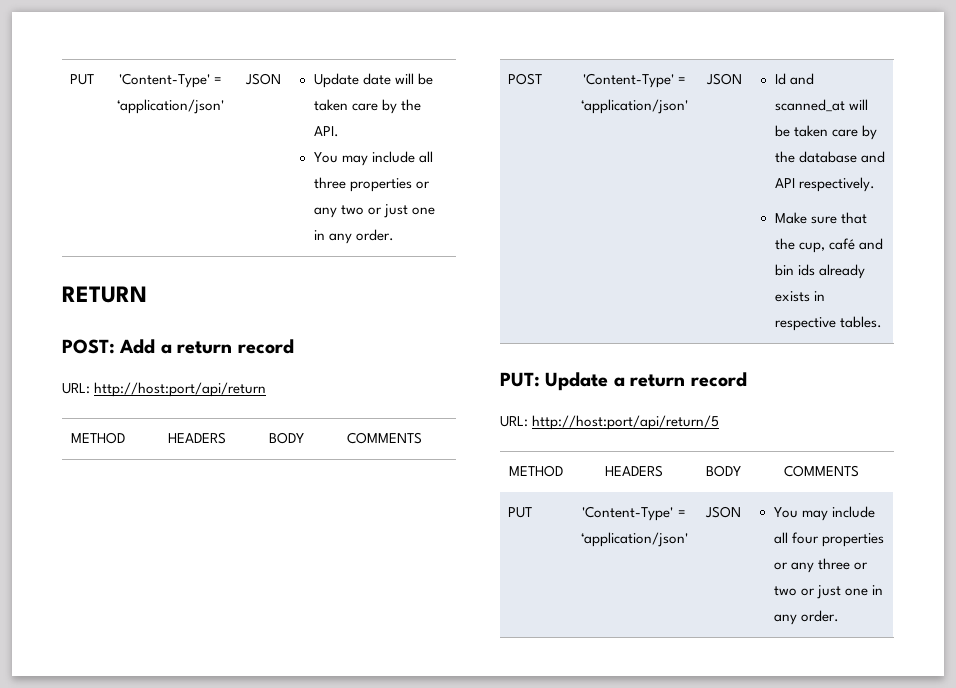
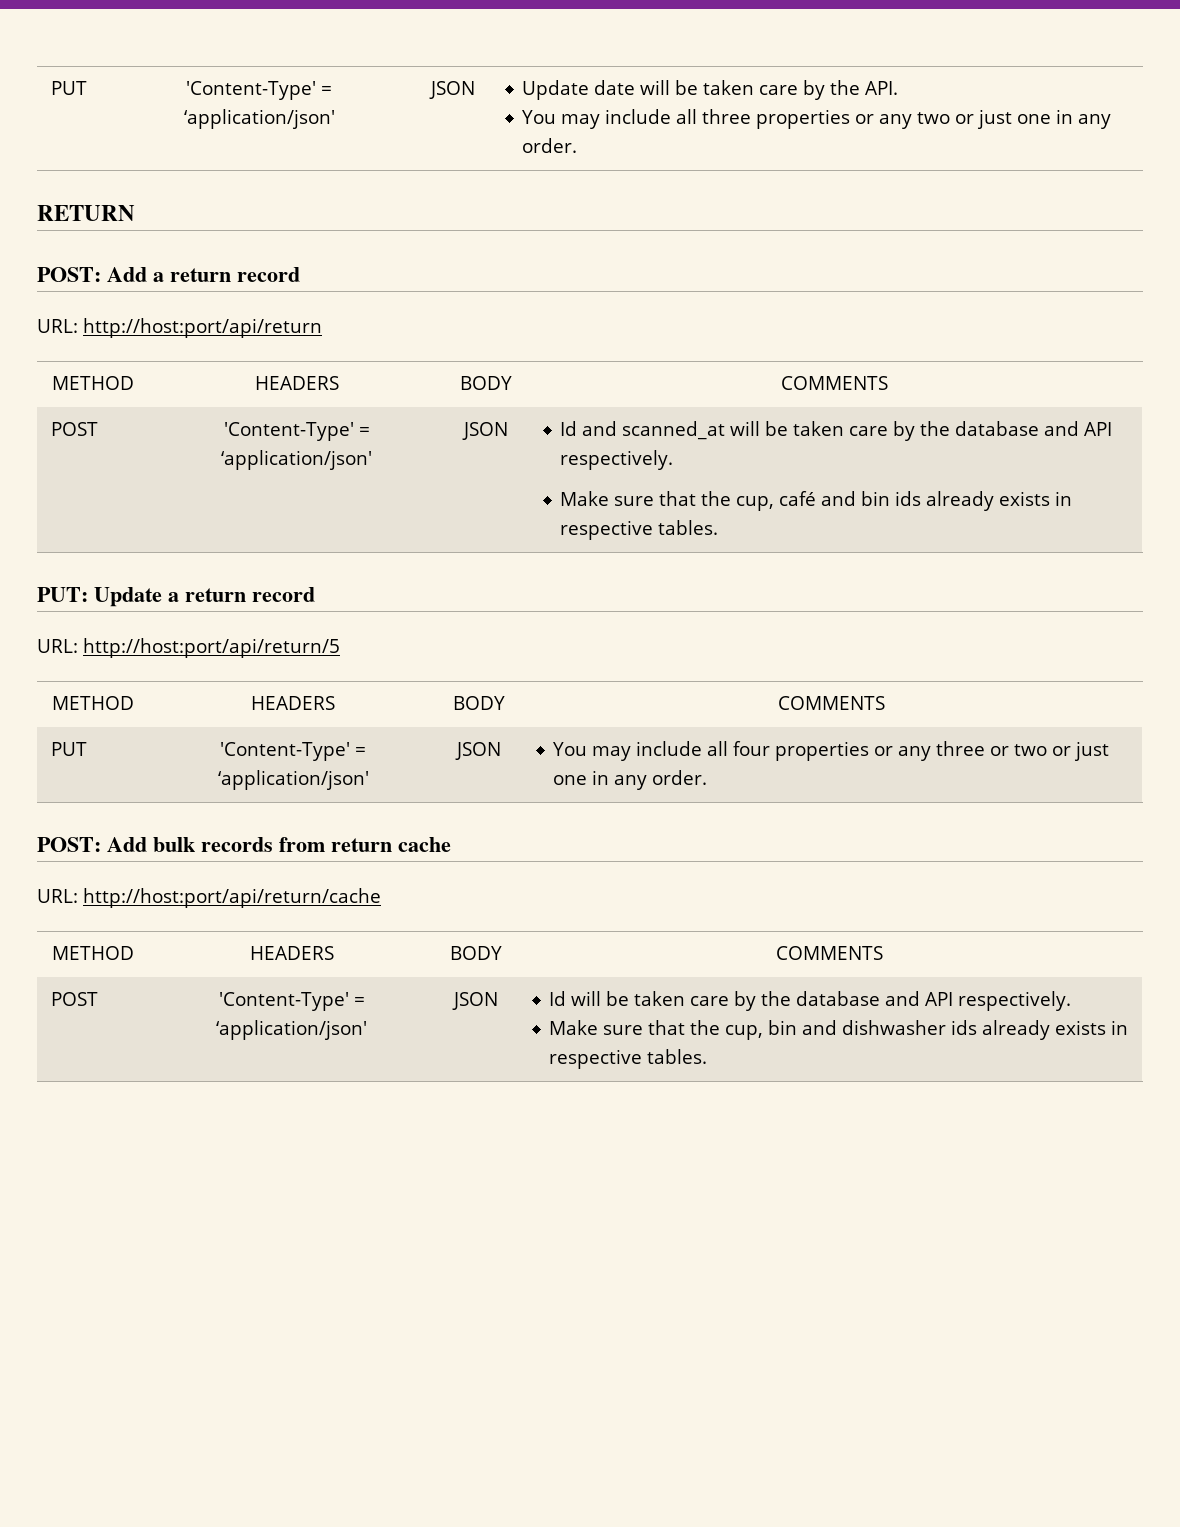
+ POST: Add bulk records from return cache
+ URL: http://host:port/api/return/cache
+ METHOD | HEADERS | BODY | COMMENTS
+ POST | 'Content-Type' = ‘application/json' | JSON | Id will be taken care by the database and API respectively.
+ Make sure that the cup, bin and dishwasher ids already exists in respective tables.

